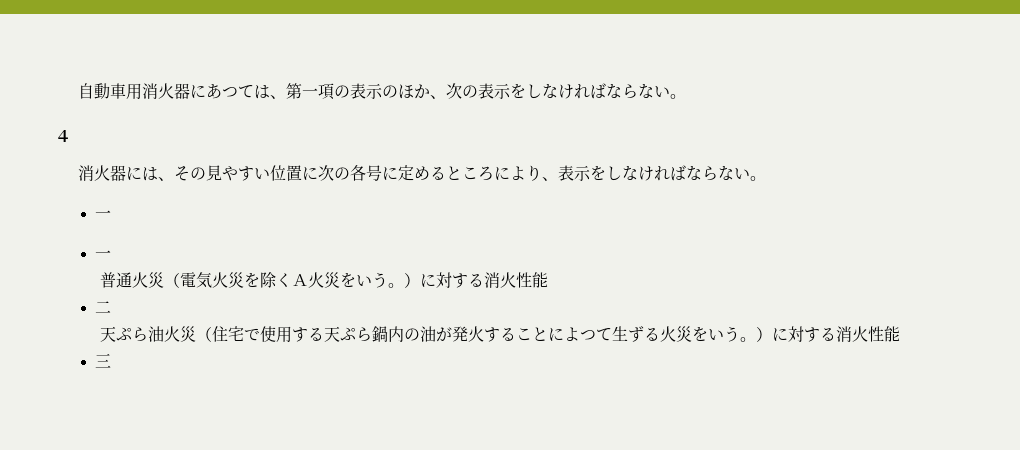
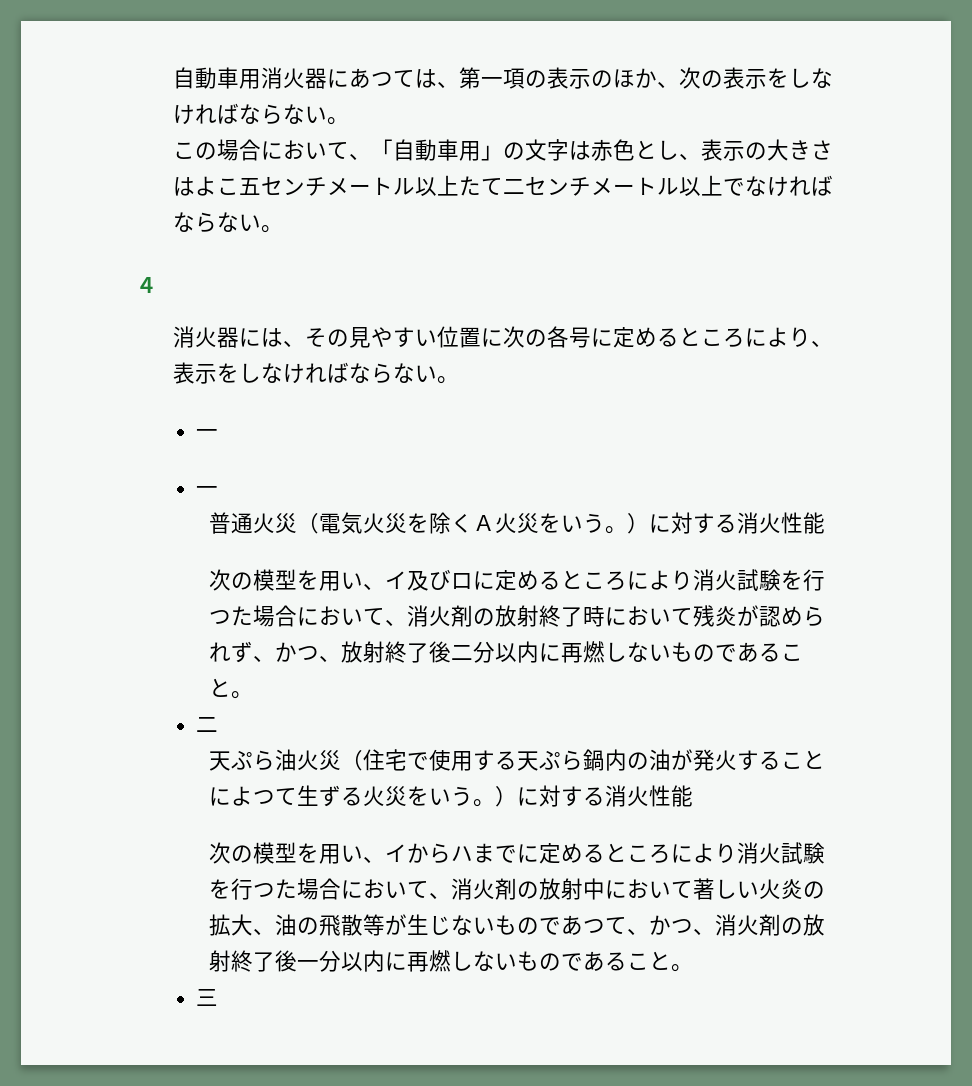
+ この場合において、「自動車用」の文字は赤色とし、表示の大きさはよこ五センチメートル以上たて二センチメートル以上でなければならない。
+ 次の模型を用い、イ及びロに定めるところにより消火試験を行つた場合において、消火剤の放射終了時において残炎が認められず、かつ、放射終了後二分以内に再燃しないものであること。
+ 次の模型を用い、イからハまでに定めるところにより消火試験を行つた場合において、消火剤の放射中において著しい火炎の拡大、油の飛散等が生じないものであつて、かつ、消火剤の放射終了後一分以内に再燃しないものであること。

